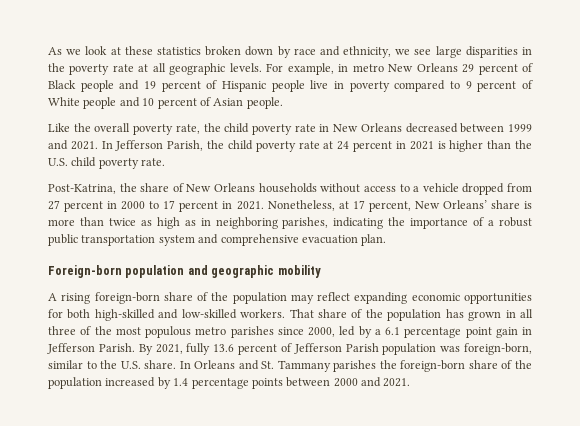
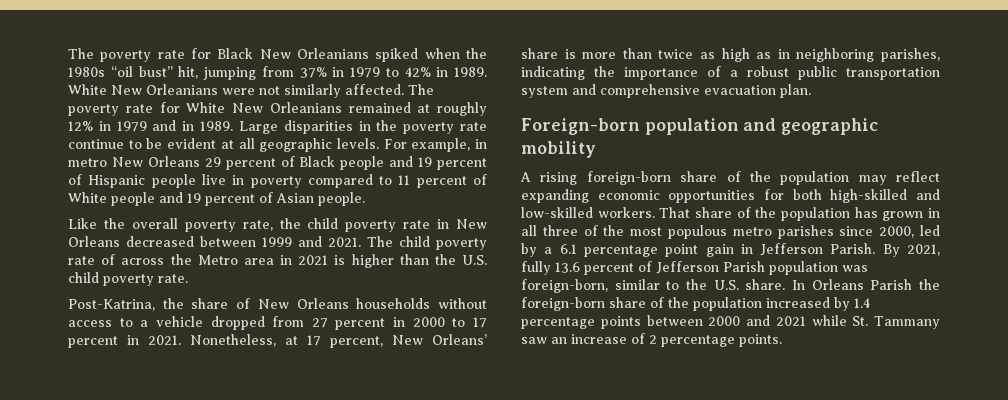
- As we look at these statistics broken down by race and ethnicity, we see large disparities in the poverty rate at all geographic levels.
+ The poverty rate for Black New Orleanians spiked when the 1980s “oil bust” hit, jumping from 37% in 1979 to 42% in 1989. White New Orleanians were not similarly affected. The poverty rate for White New Orleanians remained at roughly 12% in 1979 and in 1989. Large disparities in the poverty rate continue to be evident at all geographic levels.
- For example, in metro New Orleans 29 percent of Black people and 19 percent of Hispanic people live in poverty compared to 9 percent of White people and 10 percent of Asian people.
+ For example, in metro New Orleans 29 percent of Black people and 19 percent of Hispanic people live in poverty compared to 11 percent of White people and 19 percent of Asian people.
- In Jefferson Parish, the child poverty rate at 24 percent in 2021 is higher than the U.S. child poverty rate.
+ The child poverty rate of across the Metro area in 2021 is higher than the U.S. child poverty rate.
- In Orleans and St. Tammany parishes the foreign-born share of the population increased by 1.4 percentage points between 2000 and 2021.
+ In Orleans Parish the foreign-born share of the population increased by 1.4 percentage points between 2000 and 2021 while St. Tammany saw an increase of 2 percentage points.

